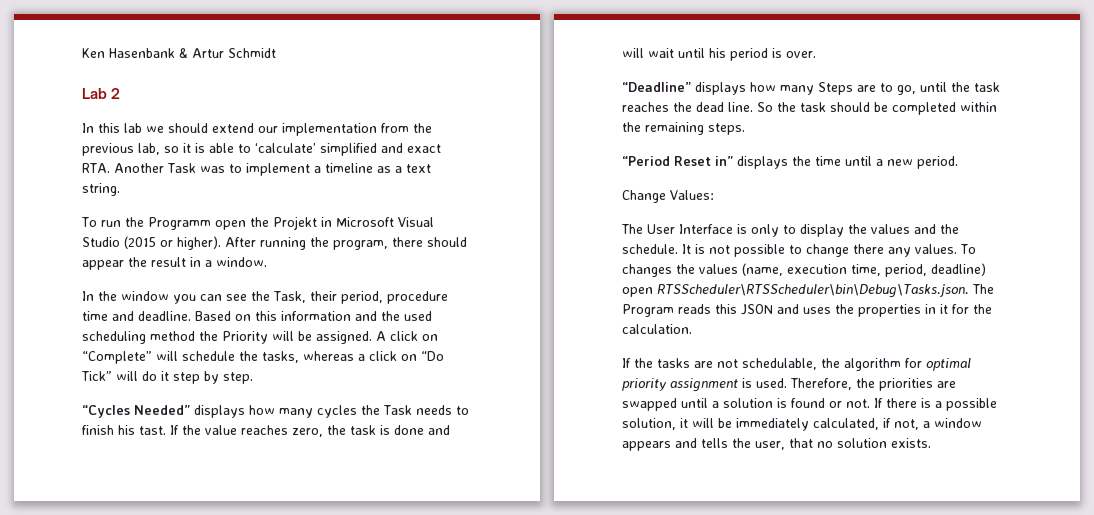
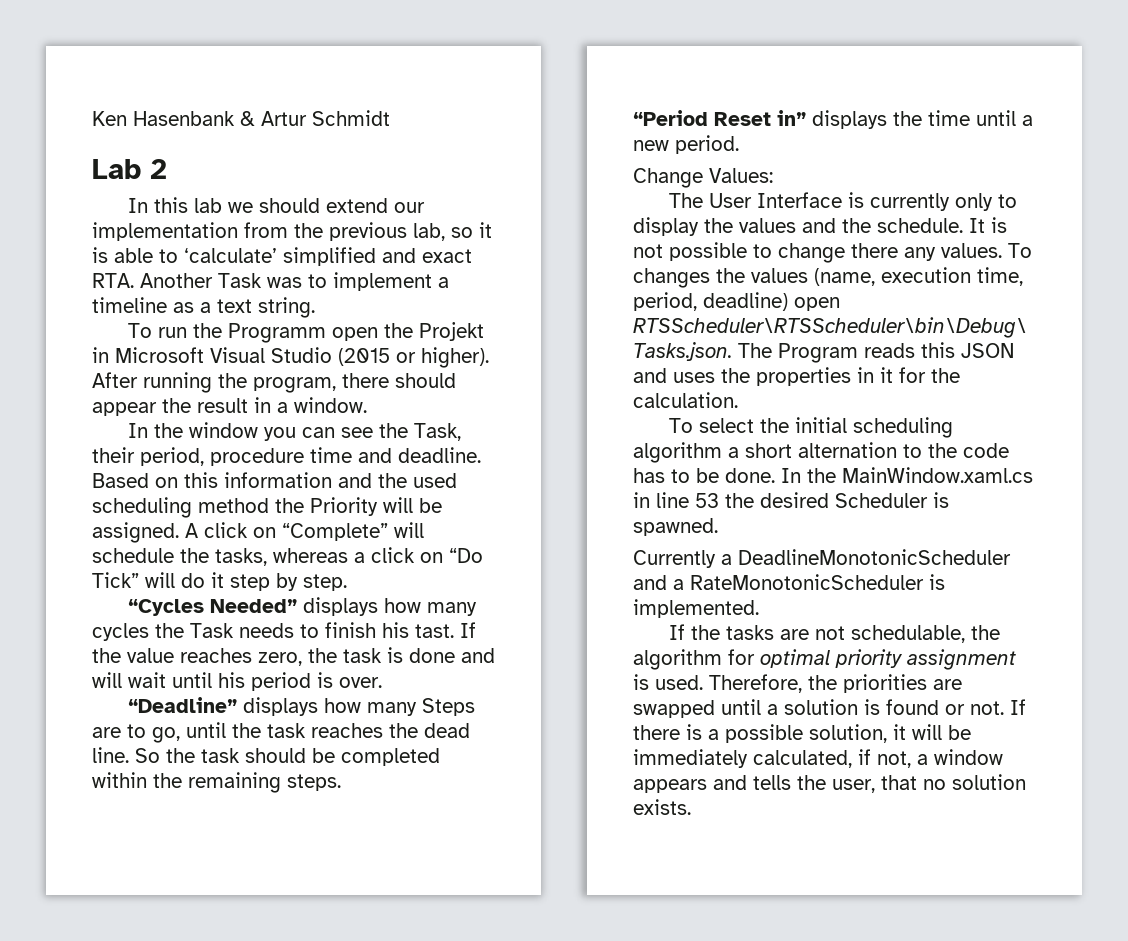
- The User Interface is only to display the values and the schedule.
+ The User Interface is currently only to display the values and the schedule.
+ To select the initial scheduling algorithm a short alternation to the code has to be done. In the MainWindow.xaml.cs in line 53 the desired Scheduler is spawned.
+ Currently a DeadlineMonotonicScheduler and a RateMonotonicScheduler is implemented.

